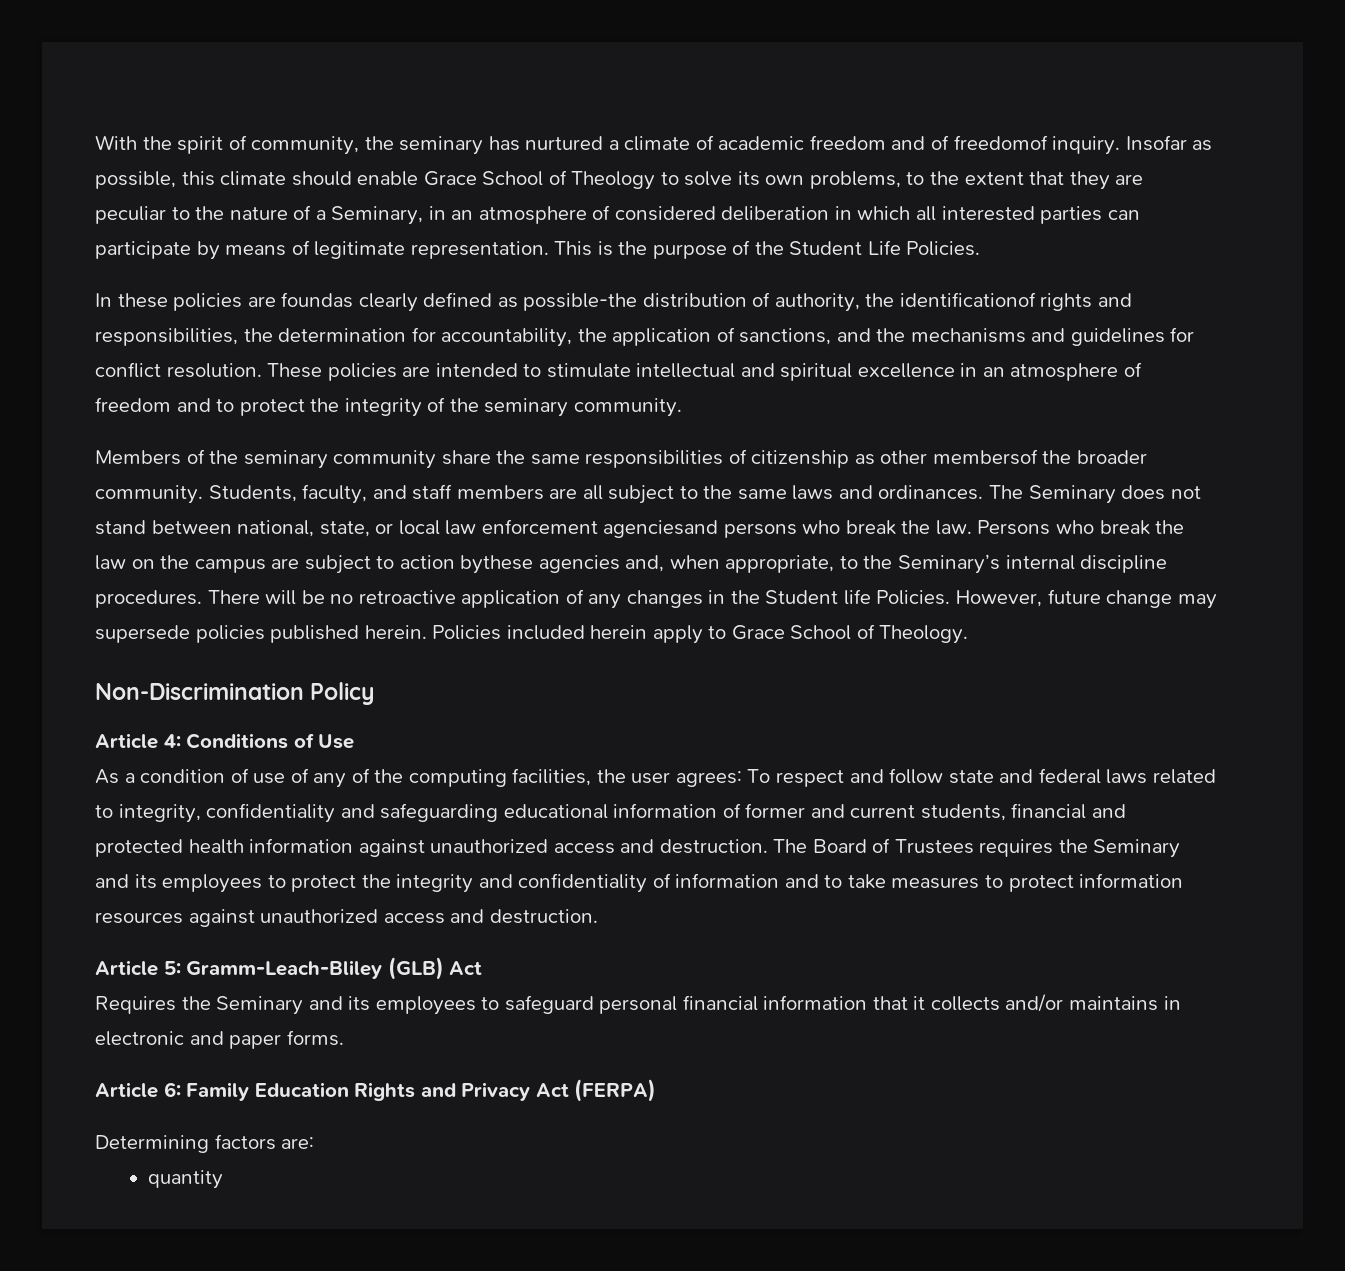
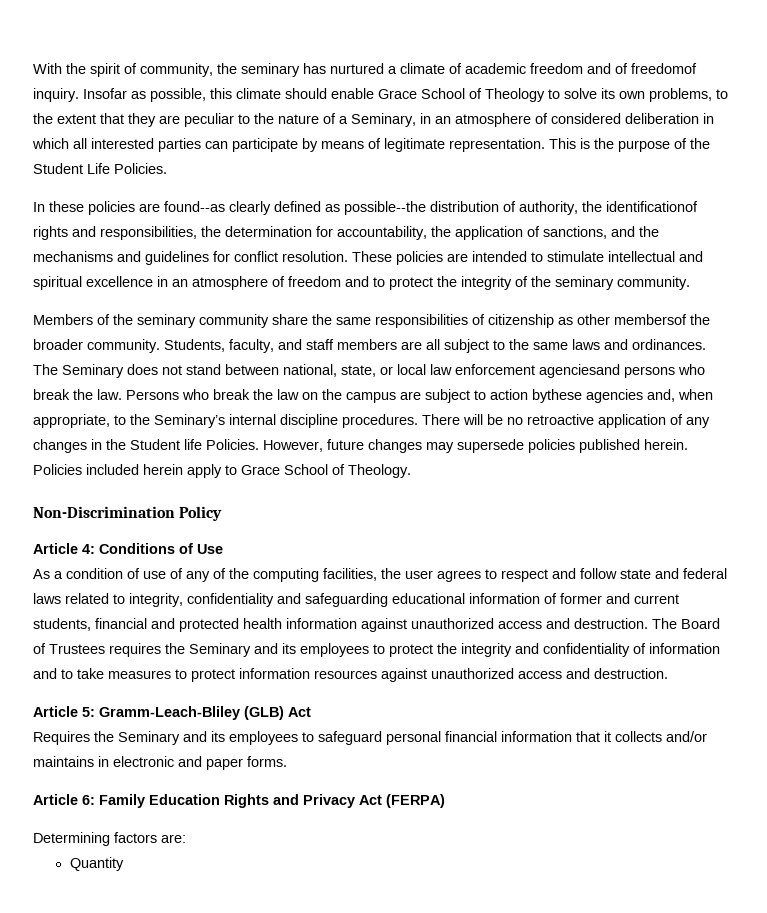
- In these policies are foundas clearly defined as possible-the distribution of authority, the identificationof rights and responsibilities, the determination for accountability, the application of sanctions, and the mechanisms and guidelines for conflict resolution.
+ In these policies are found--as clearly defined as possible--the distribution of authority, the identificationof rights and responsibilities, the determination for accountability, the application of sanctions, and the mechanisms and guidelines for conflict resolution.
- However, future change may supersede policies published herein.
+ However, future changes may supersede policies published herein.
- As a condition of use of any of the computing facilities, the user agrees: To respect and follow state and federal laws related to integrity, confidentiality and safeguarding educational information of former and current students, financial and protected health information against unauthorized access and destruction.
+ As a condition of use of any of the computing facilities, the user agrees to respect and follow state and federal laws related to integrity, confidentiality and safeguarding educational information of former and current students, financial and protected health information against unauthorized access and destruction.
- quantity
+ Quantity

